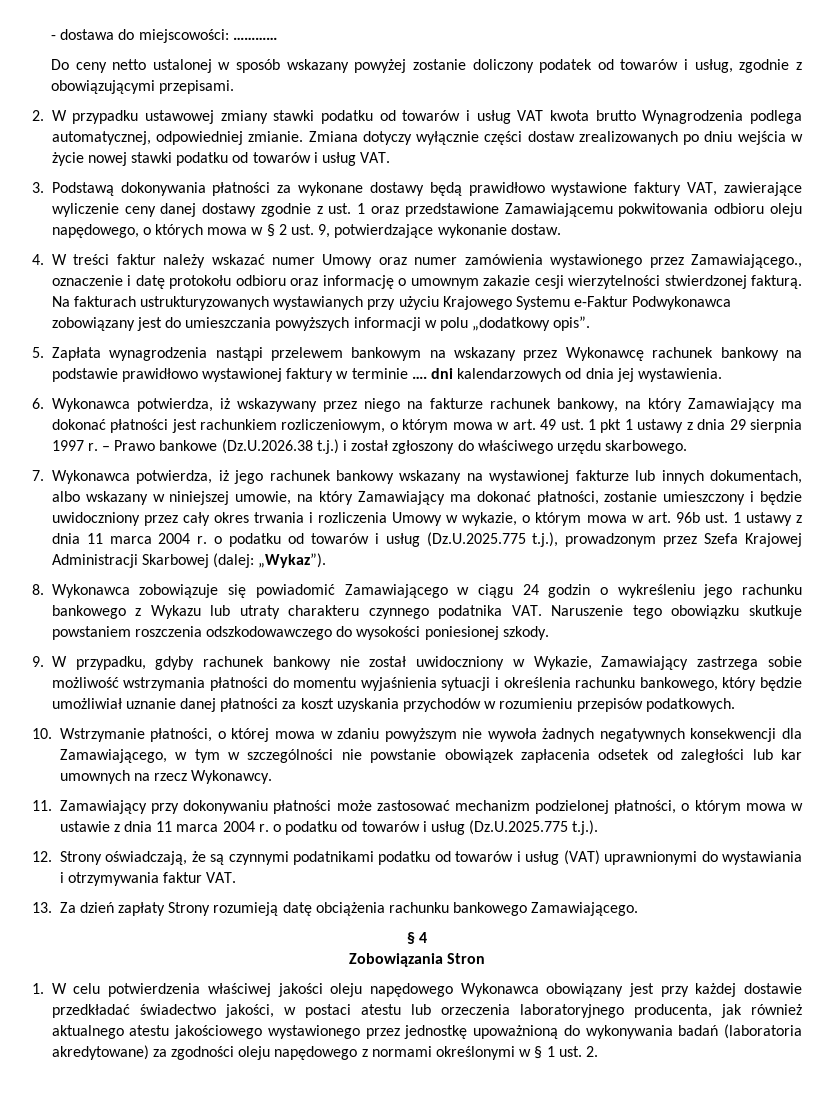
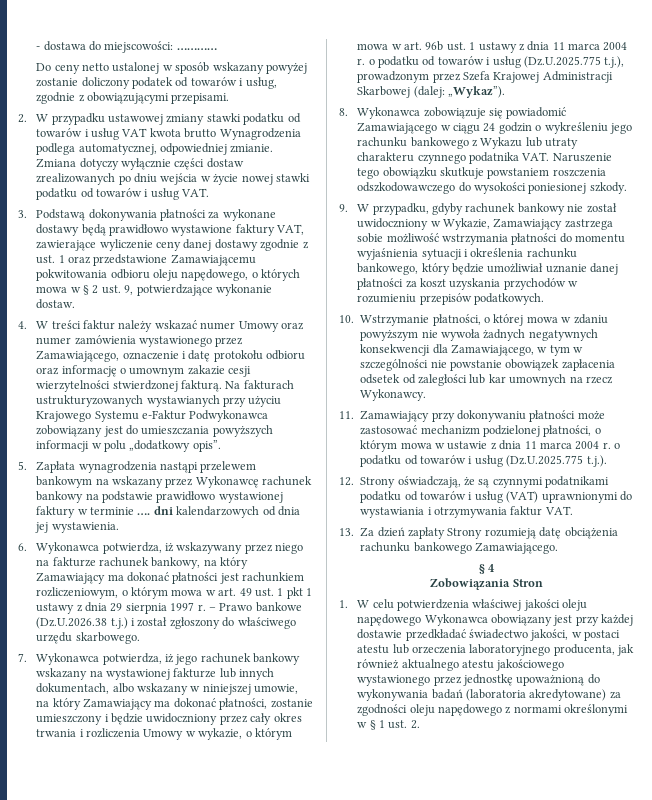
- 4. W treści faktur należy wskazać numer Umowy oraz numer zamówienia wystawionego przez Zamawiającego., oznaczenie i datę protokołu odbioru oraz informację o umownym zakazie cesji wierzytelności stwierdzonej fakturą.
+ 4. W treści faktur należy wskazać numer Umowy oraz numer zamówienia wystawionego przez Zamawiającego, oznaczenie i datę protokołu odbioru oraz informację o umownym zakazie cesji wierzytelności stwierdzonej fakturą.

